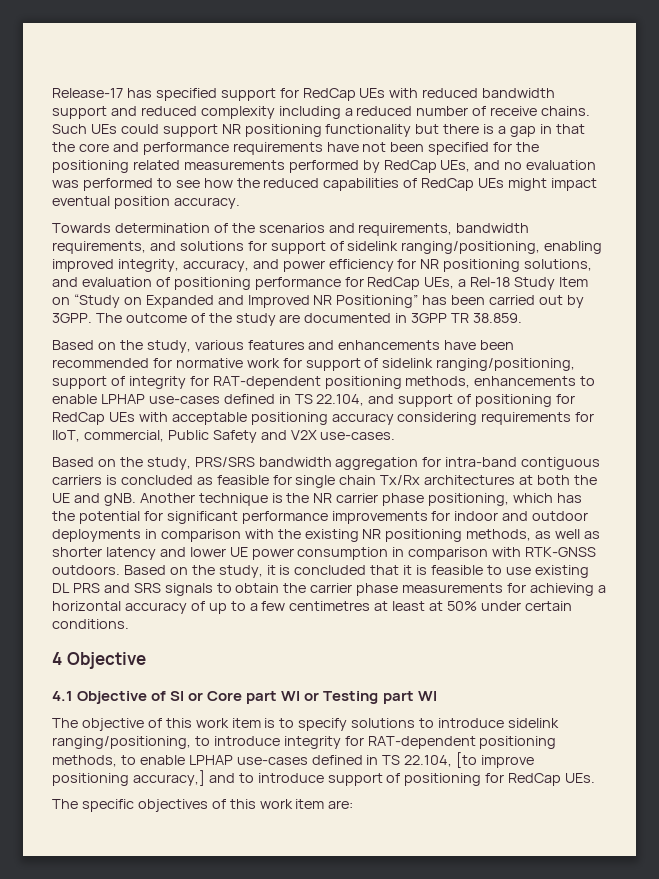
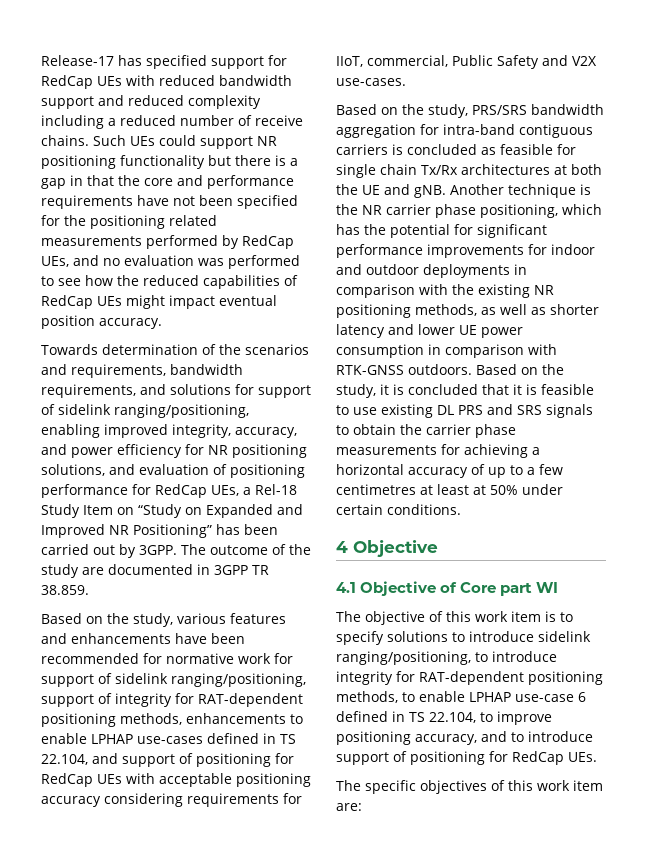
- 4.1 Objective of SI or Core part WI or Testing part WI
+ 4.1 Objective of Core part WI
- The objective of this work item is to specify solutions to introduce sidelink ranging/positioning, to introduce integrity for RAT-dependent positioning methods, to enable LPHAP use-cases defined in TS 22.104, [to improve positioning accuracy,] and to introduce support of positioning for RedCap UEs.
+ The objective of this work item is to specify solutions to introduce sidelink ranging/positioning, to introduce integrity for RAT-dependent positioning methods, to enable LPHAP use-case 6 defined in TS 22.104, to improve positioning accuracy, and to introduce support of positioning for RedCap UEs.

